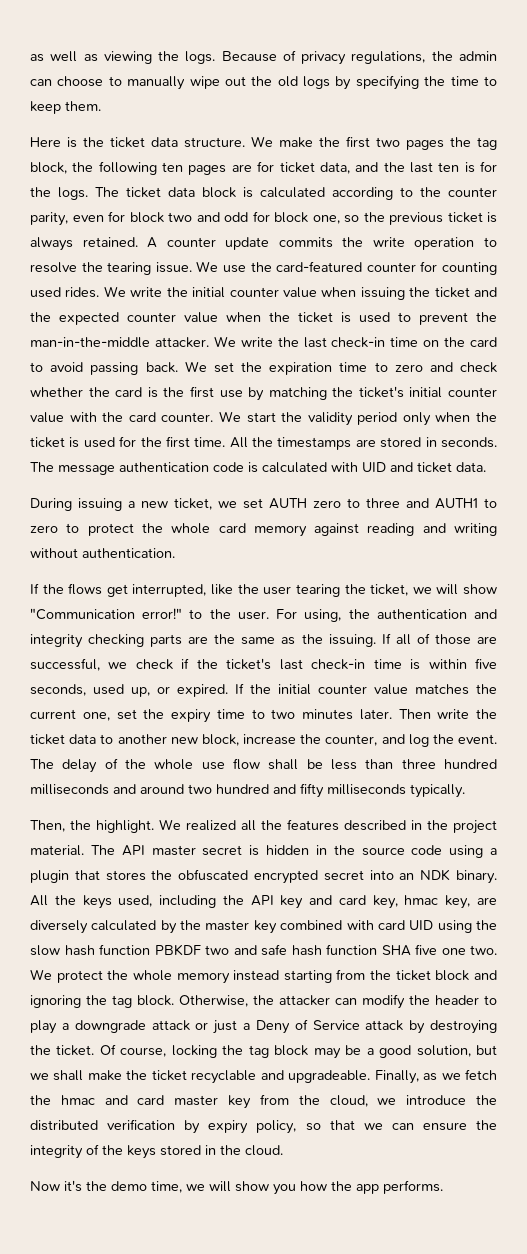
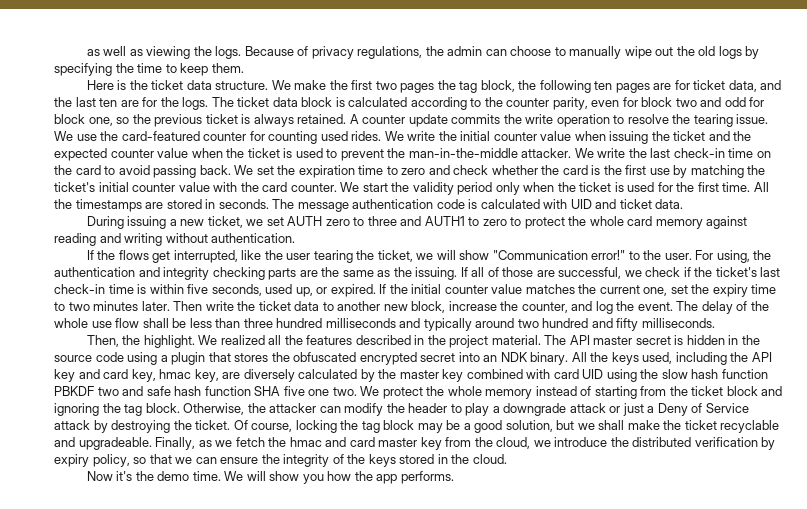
- We make the first two pages the tag block, the following ten pages are for ticket data, and the last ten is for the logs.
+ We make the first two pages the tag block, the following ten pages are for ticket data, and the last ten are for the logs.
- The delay of the whole use flow shall be less than three hundred milliseconds and around two hundred and fifty milliseconds typically.
+ The delay of the whole use flow shall be less than three hundred milliseconds and typically around two hundred and fifty milliseconds.
- We protect the whole memory instead starting from the ticket block and ignoring the tag block.
+ We protect the whole memory instead of starting from the ticket block and ignoring the tag block.
- Now it's the demo time, we will show you how the app performs.
+ Now it's the demo time. We will show you how the app performs.

